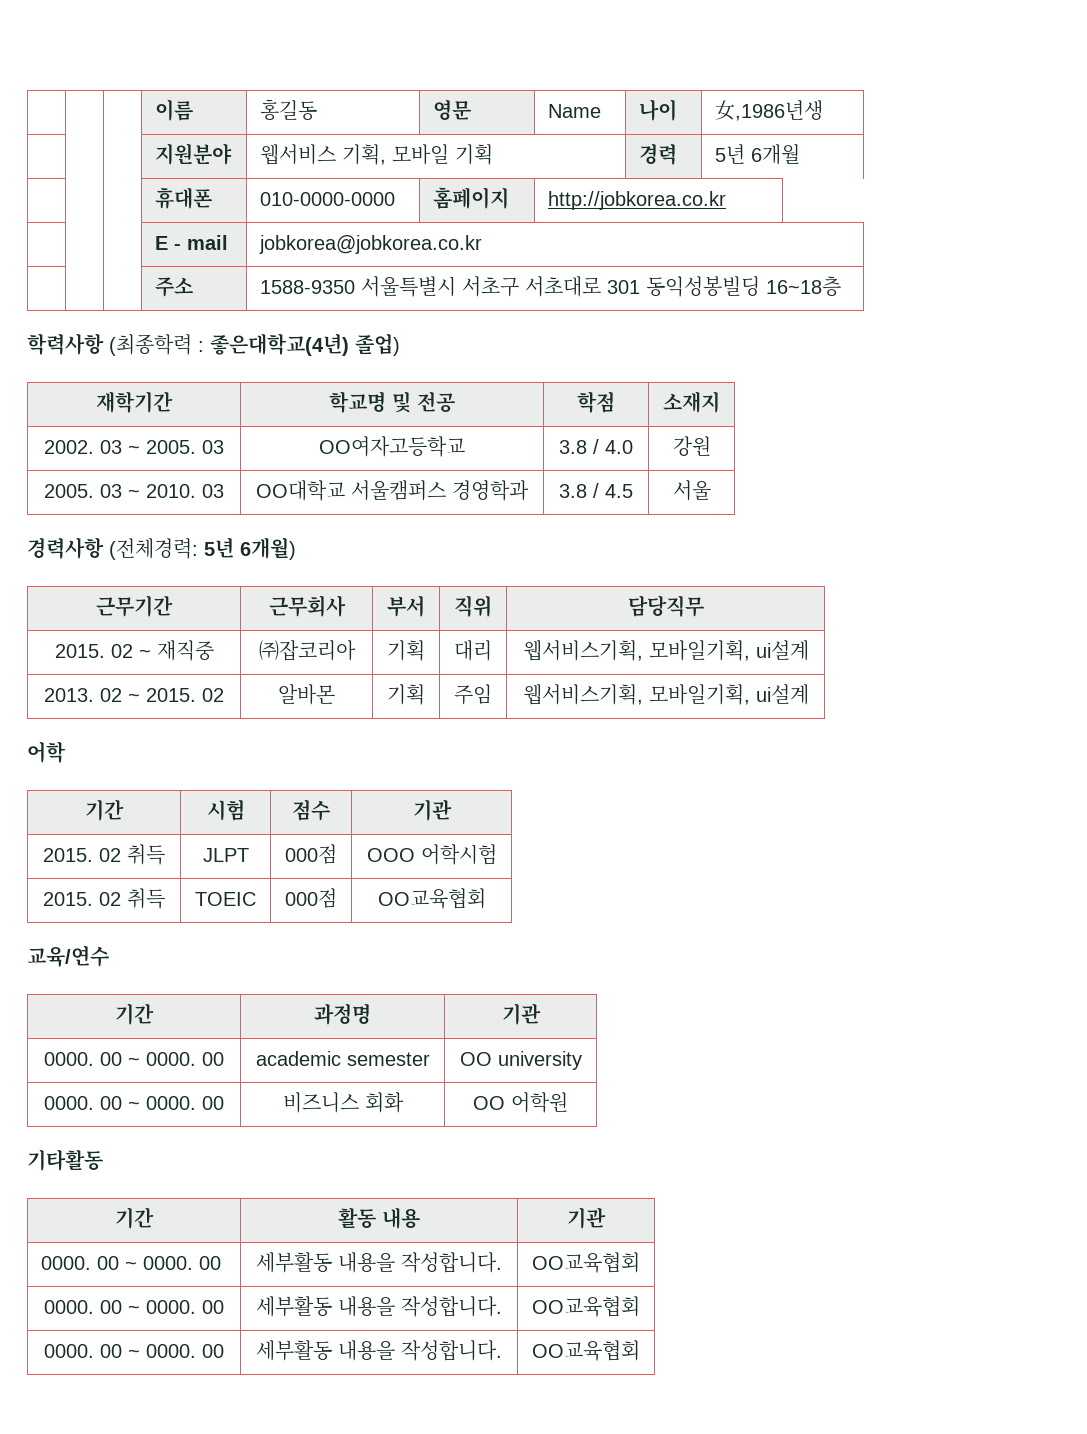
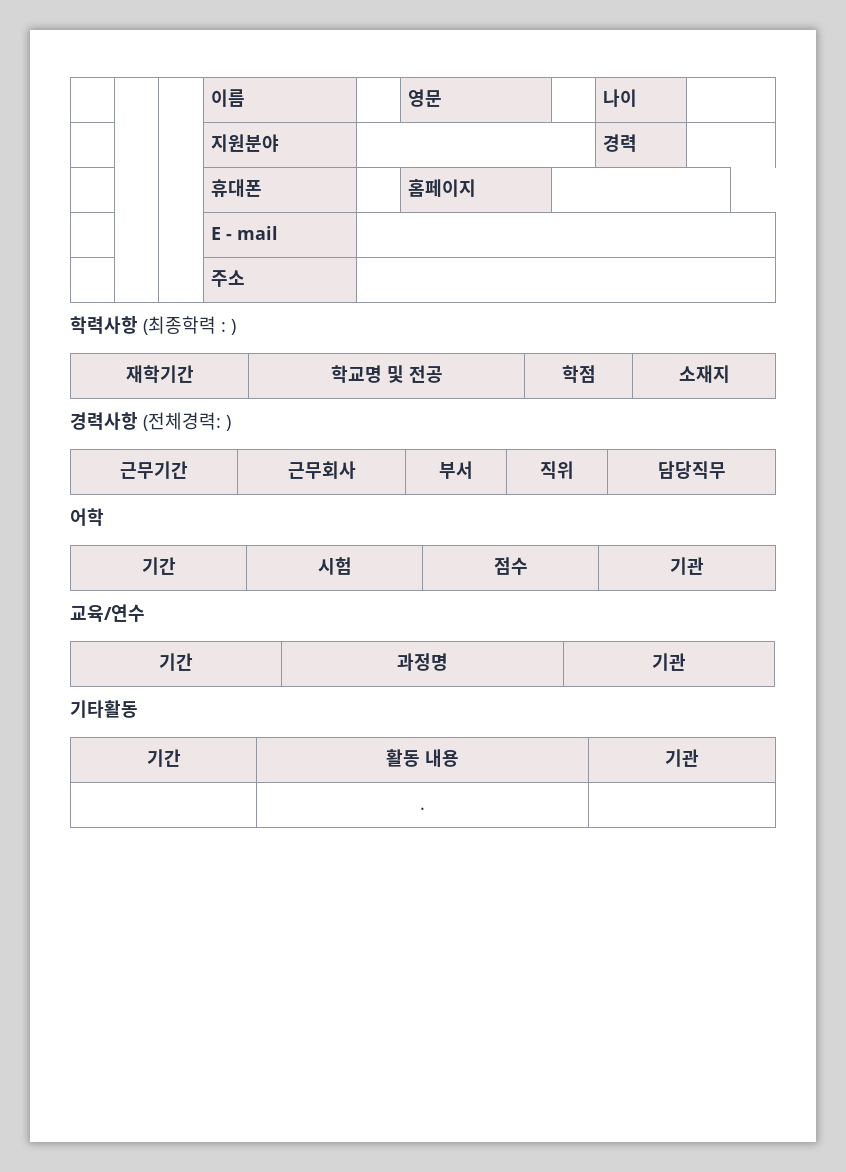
- | | | 이름 | 홍길동 | 영문 | Name | 나이 | 女,1986년생
+ | | | 이름 | | 영문 | | 나이 |
- | | | 지원분야 | 웹서비스 기획, 모바일 기획 | 경력 | 5년 6개월
+ | | | 지원분야 | | 경력 |
- | | | 휴대폰 | 010-0000-0000 | 홈페이지 | http://jobkorea.co.kr
+ | | | 휴대폰 | | 홈페이지 |
- | | | E - mail | jobkorea@jobkorea.co.kr
+ | | | E - mail |
- | | | 주소 | 1588-9350 서울특별시 서초구 서초대로 301 동익성봉빌딩 16~18층
+ | | | 주소 |
- 학력사항 (최종학력 : 좋은대학교(4년) 졸업)
+ 학력사항 (최종학력 : )
- 2002. 03 ~ 2005. 03 | OO여자고등학교 | 3.8 / 4.0 | 강원
- 2005. 03 ~ 2010. 03 | OO대학교 서울캠퍼스 경영학과 | 3.8 / 4.5 | 서울
- 경력사항 (전체경력: 5년 6개월)
+ 경력사항 (전체경력: )
- 2015. 02 ~ 재직중 | ㈜잡코리아 | 기획 | 대리 | 웹서비스기획, 모바일기획, ui설계
- 2013. 02 ~ 2015. 02 | 알바몬 | 기획 | 주임 | 웹서비스기획, 모바일기획, ui설계
- 2015. 02 취득 | JLPT | 000점 | OOO 어학시험
- 2015. 02 취득 | TOEIC | 000점 | OO교육협회
  교육/연수
  기간 | 과정명 | 기관
- 0000. 00 ~ 0000. 00 | academic semester | OO university
- 0000. 00 ~ 0000. 00 | 비즈니스 회화 | OO 어학원
  기간 | 활동 내용 | 기관
- 0000. 00 ~ 0000. 00 | 세부활동 내용을 작성합니다. | OO교육협회
- 0000. 00 ~ 0000. 00 | 세부활동 내용을 작성합니다. | OO교육협회
- 0000. 00 ~ 0000. 00 | 세부활동 내용을 작성합니다. | OO교육협회
+ | . |

